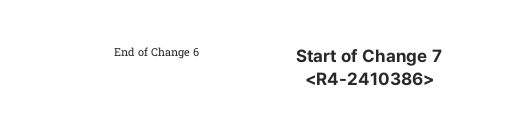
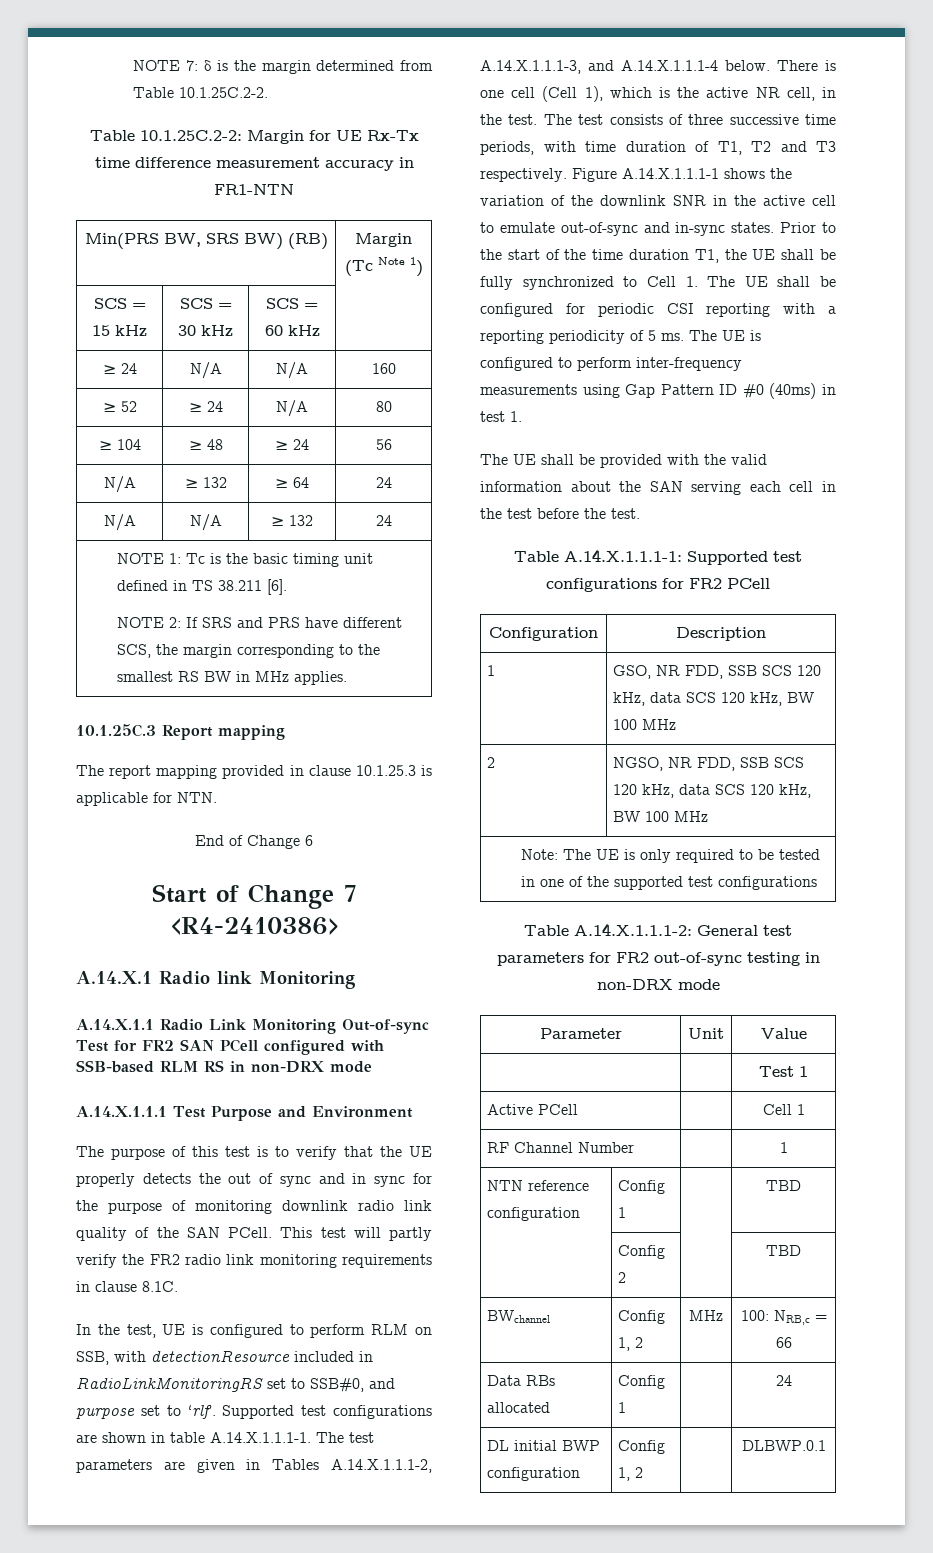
+ NOTE 7: δ is the margin determined from Table 10.1.25C.2-2.
+ Table 10.1.25C.2-2: Margin for UE Rx-Tx time difference measurement accuracy in FR1-NTN
+ Min(PRS BW, SRS BW) (RB) | Margin (Tc Note 1)
+ SCS = 15 kHz | SCS = 30 kHz | SCS = 60 kHz |
+ ≥ 24 | N/A | N/A | 160
+ ≥ 52 | ≥ 24 | N/A | 80
+ ≥ 104 | ≥ 48 | ≥ 24 | 56
+ N/A | ≥ 132 | ≥ 64 | 24
+ N/A | N/A | ≥ 132 | 24
+ NOTE 1: Tc is the basic timing unit defined in TS 38.211 [6].
+ NOTE 2: If SRS and PRS have different SCS, the margin corresponding to the smallest RS BW in MHz applies.
+ 10.1.25C.3 Report mapping
+ The report mapping provided in clause 10.1.25.3 is applicable for NTN.
+ A.14.X.1 Radio link Monitoring
+ A.14.X.1.1 Radio Link Monitoring Out-of-sync Test for FR2 SAN PCell configured with SSB-based RLM RS in non-DRX mode
+ A.14.X.1.1.1 Test Purpose and Environment
+ The purpose of this test is to verify that the UE properly detects the out of sync and in sync for the purpose of monitoring downlink radio link quality of the SAN PCell. This test will partly verify the FR2 radio link monitoring requirements in clause 8.1C.
+ In the test, UE is configured to perform RLM on SSB, with detectionResource included in RadioLinkMonitoringRS set to SSB#0, and purpose set to ‘rlf’. Supported test configurations are shown in table A.14.X.1.1.1-1. The test parameters are given in Tables A.14.X.1.1.1-2, A.14.X.1.1.1-3, and A.14.X.1.1.1-4 below. There is one cell (Cell 1), which is the active NR cell, in the test. The test consists of three successive time periods, with time duration of T1, T2 and T3 respectively. Figure A.14.X.1.1.1-1 shows the variation of the downlink SNR in the active cell to emulate out-of-sync and in-sync states. Prior to the start of the time duration T1, the UE shall be fully synchronized to Cell 1. The UE shall be configured for periodic CSI reporting with a reporting periodicity of 5 ms. The UE is configured to perform inter-frequency measurements using Gap Pattern ID #0 (40ms) in test 1.
+ The UE shall be provided with the valid information about the SAN serving each cell in the test before the test.
+ Table A.14.X.1.1.1-1: Supported test configurations for FR2 PCell
+ Configuration | Description
+ 1 | GSO, NR FDD, SSB SCS 120 kHz, data SCS 120 kHz, BW 100 MHz
+ 2 | NGSO, NR FDD, SSB SCS 120 kHz, data SCS 120 kHz, BW 100 MHz
+ Note: The UE is only required to be tested in one of the supported test configurations
+ Table A.14.X.1.1.1-2: General test parameters for FR2 out-of-sync testing in non-DRX mode
+ Parameter | Unit | Value
+ | | Test 1
+ Active PCell | | Cell 1
+ RF Channel Number | | 1
+ NTN reference configuration | Config 1 | | TBD
+ | Config 2 | | TBD
+ BWchannel | Config 1, 2 | MHz | 100: NRB,c = 66
+ Data RBs allocated | Config 1 | | 24
+ DL initial BWP configuration | Config 1, 2 | | DLBWP.0.1

